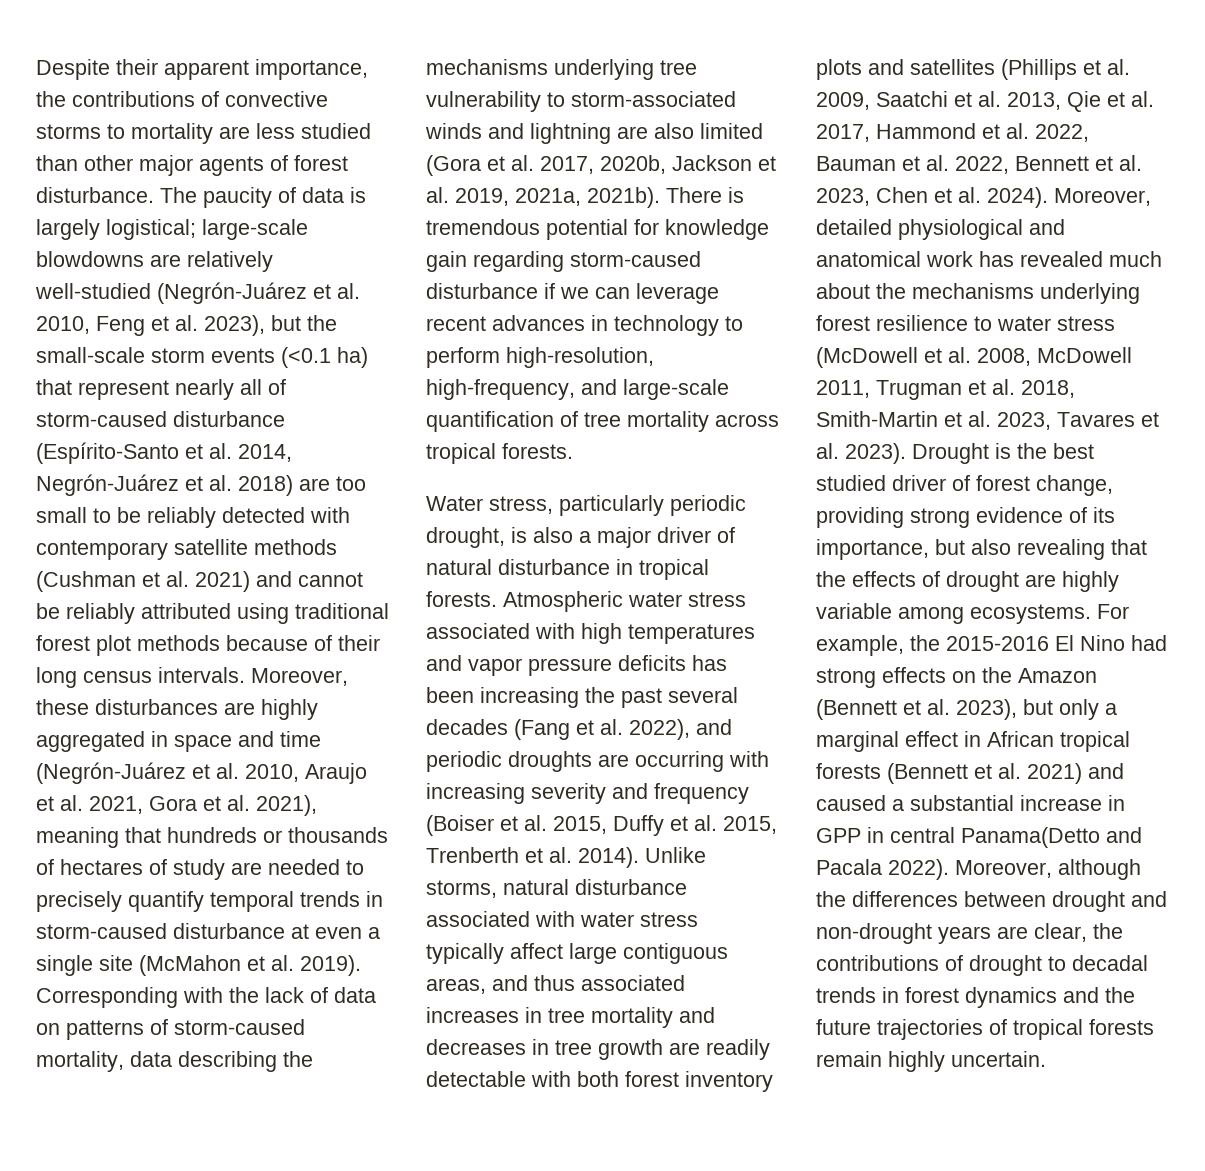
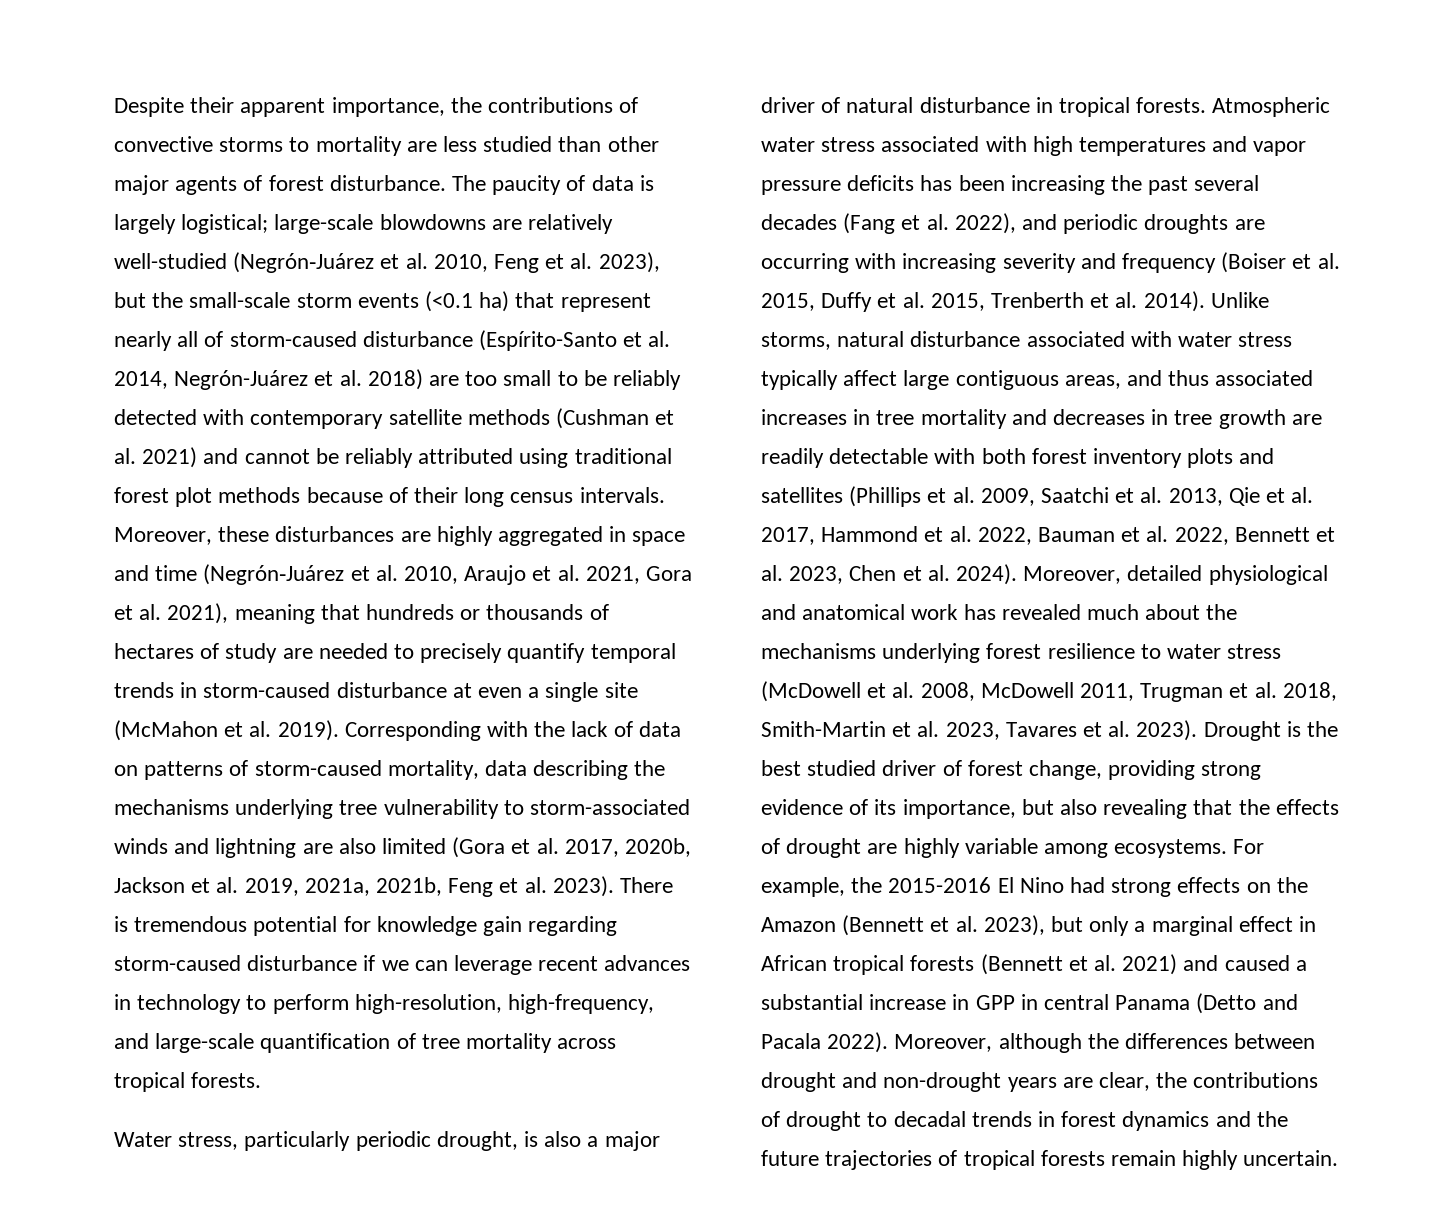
- Corresponding with the lack of data on patterns of storm-caused mortality, data describing the mechanisms underlying tree vulnerability to storm-associated winds and lightning are also limited (Gora et al. 2017, 2020b, Jackson et al. 2019, 2021a, 2021b).
+ Corresponding with the lack of data on patterns of storm-caused mortality, data describing the mechanisms underlying tree vulnerability to storm-associated winds and lightning are also limited (Gora et al. 2017, 2020b, Jackson et al. 2019, 2021a, 2021b, Feng et al. 2023).
- For example, the 2015-2016 El Nino had strong effects on the Amazon (Bennett et al. 2023), but only a marginal effect in African tropical forests (Bennett et al. 2021) and caused a substantial increase in GPP in central Panama(Detto and Pacala 2022).
+ For example, the 2015-2016 El Nino had strong effects on the Amazon (Bennett et al. 2023), but only a marginal effect in African tropical forests (Bennett et al. 2021) and caused a substantial increase in GPP in central Panama (Detto and Pacala 2022).

